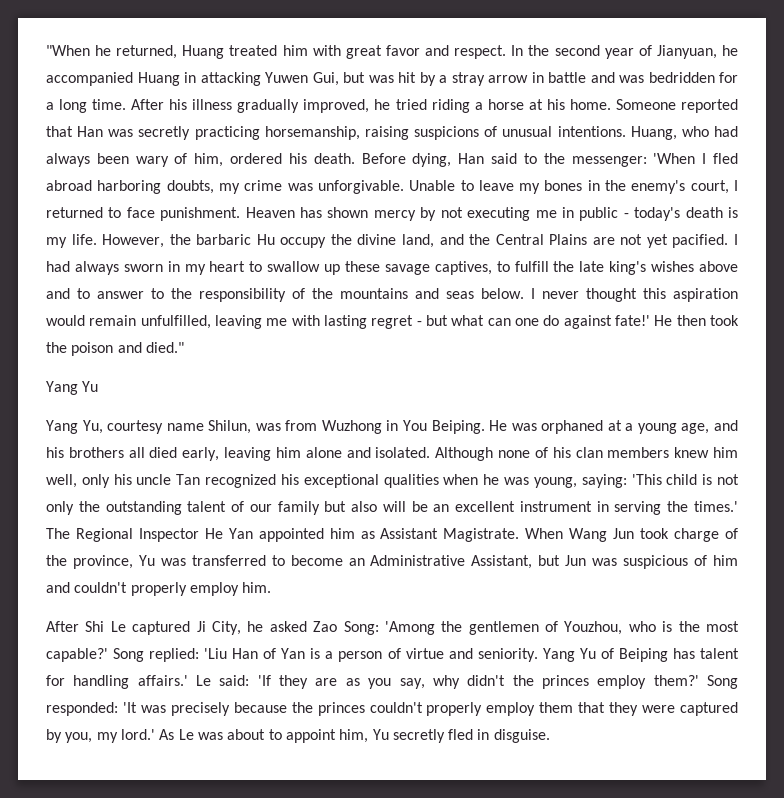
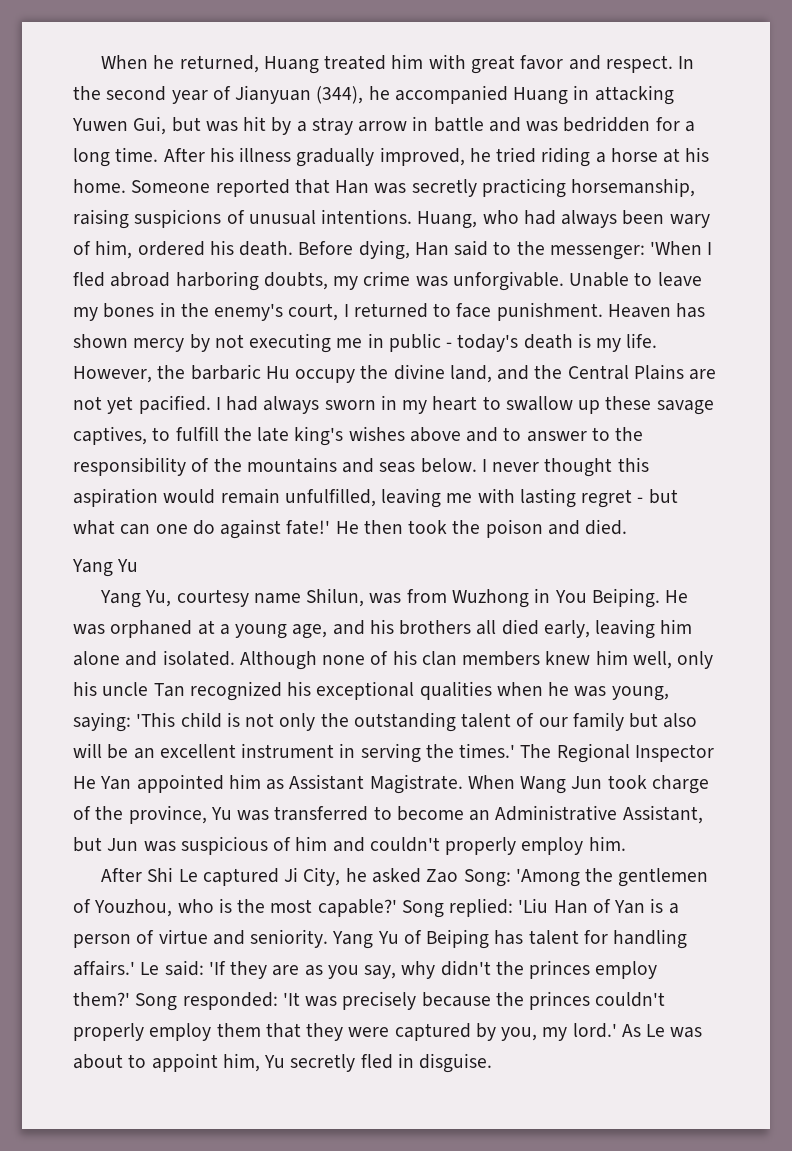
- "When he returned, Huang treated him with great favor and respect.
+ When he returned, Huang treated him with great favor and respect.
- In the second year of Jianyuan, he accompanied Huang in attacking Yuwen Gui, but was hit by a stray arrow in battle and was bedridden for a long time.
+ In the second year of Jianyuan (344), he accompanied Huang in attacking Yuwen Gui, but was hit by a stray arrow in battle and was bedridden for a long time.
- He then took the poison and died."
+ He then took the poison and died.

